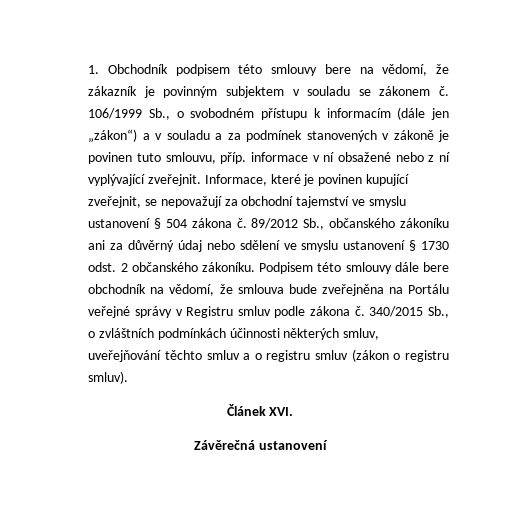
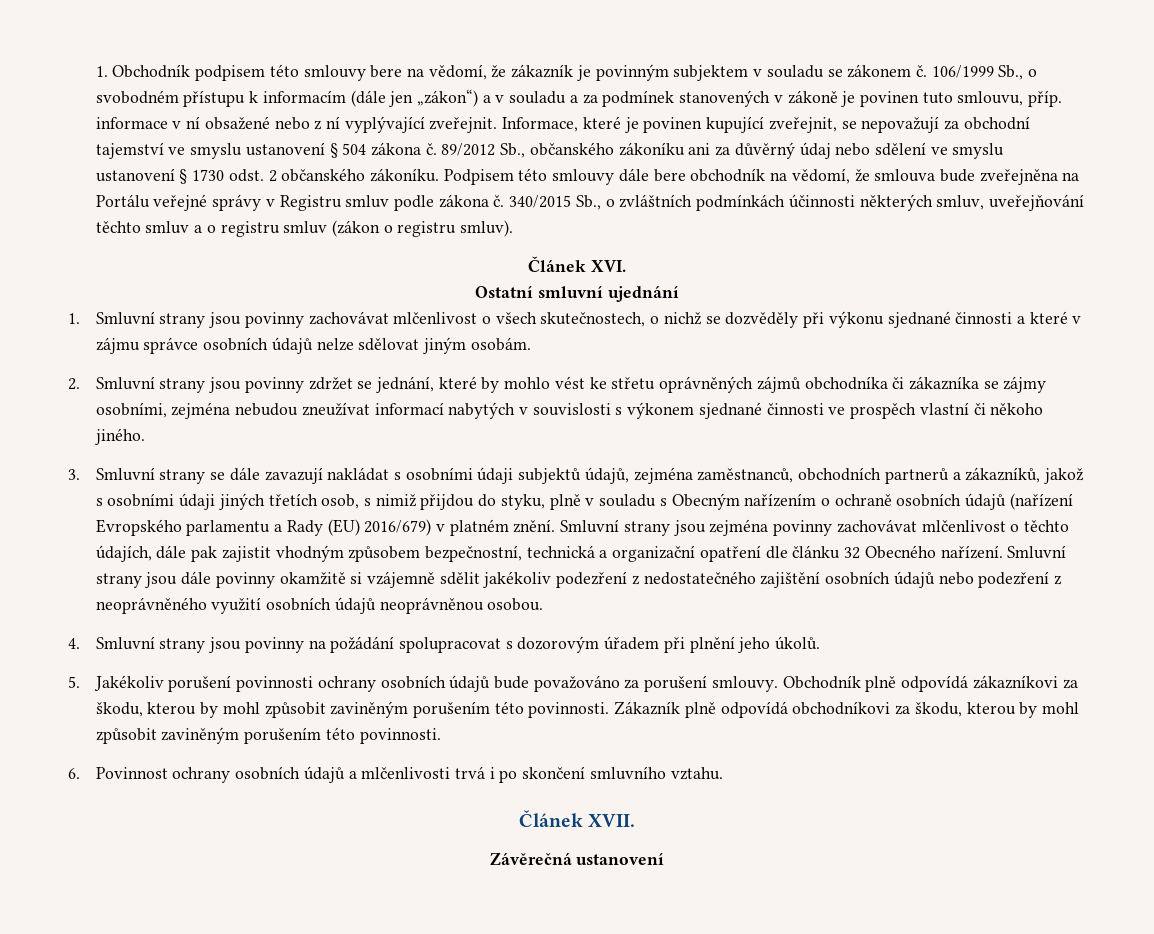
+ Ostatní smluvní ujednání
+ 1. Smluvní strany jsou povinny zachovávat mlčenlivost o všech skutečnostech, o nichž se dozvěděly při výkonu sjednané činnosti a které v zájmu správce osobních údajů nelze sdělovat jiným osobám.
+ 2. Smluvní strany jsou povinny zdržet se jednání, které by mohlo vést ke střetu oprávněných zájmů obchodníka či zákazníka se zájmy osobními, zejména nebudou zneužívat informací nabytých v souvislosti s výkonem sjednané činnosti ve prospěch vlastní či někoho jiného.
+ 3. Smluvní strany se dále zavazují nakládat s osobními údaji subjektů údajů, zejména zaměstnanců, obchodních partnerů a zákazníků, jakož s osobními údaji jiných třetích osob, s nimiž přijdou do styku, plně v souladu s Obecným nařízením o ochraně osobních údajů (nařízení Evropského parlamentu a Rady (EU) 2016/679) v platném znění. Smluvní strany jsou zejména povinny zachovávat mlčenlivost o těchto údajích, dále pak zajistit vhodným způsobem bezpečnostní, technická a organizační opatření dle článku 32 Obecného nařízení. Smluvní strany jsou dále povinny okamžitě si vzájemně sdělit jakékoliv podezření z nedostatečného zajištění osobních údajů nebo podezření z neoprávněného využití osobních údajů neoprávněnou osobou.
+ 4. Smluvní strany jsou povinny na požádání spolupracovat s dozorovým úřadem při plnění jeho úkolů.
+ 5. Jakékoliv porušení povinnosti ochrany osobních údajů bude považováno za porušení smlouvy. Obchodník plně odpovídá zákazníkovi za škodu, kterou by mohl způsobit zaviněným porušením této povinnosti. Zákazník plně odpovídá obchodníkovi za škodu, kterou by mohl způsobit zaviněným porušením této povinnosti.
+ 6. Povinnost ochrany osobních údajů a mlčenlivosti trvá i po skončení smluvního vztahu.
+ Článek XVII.

